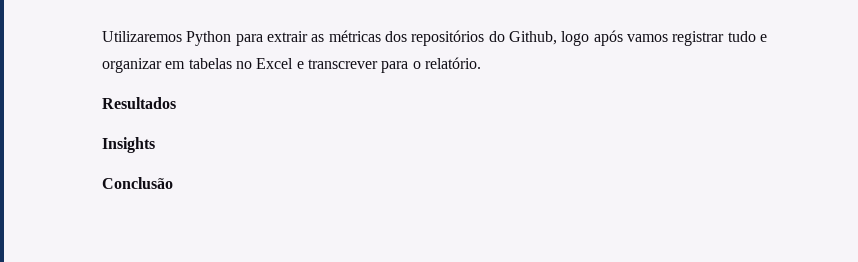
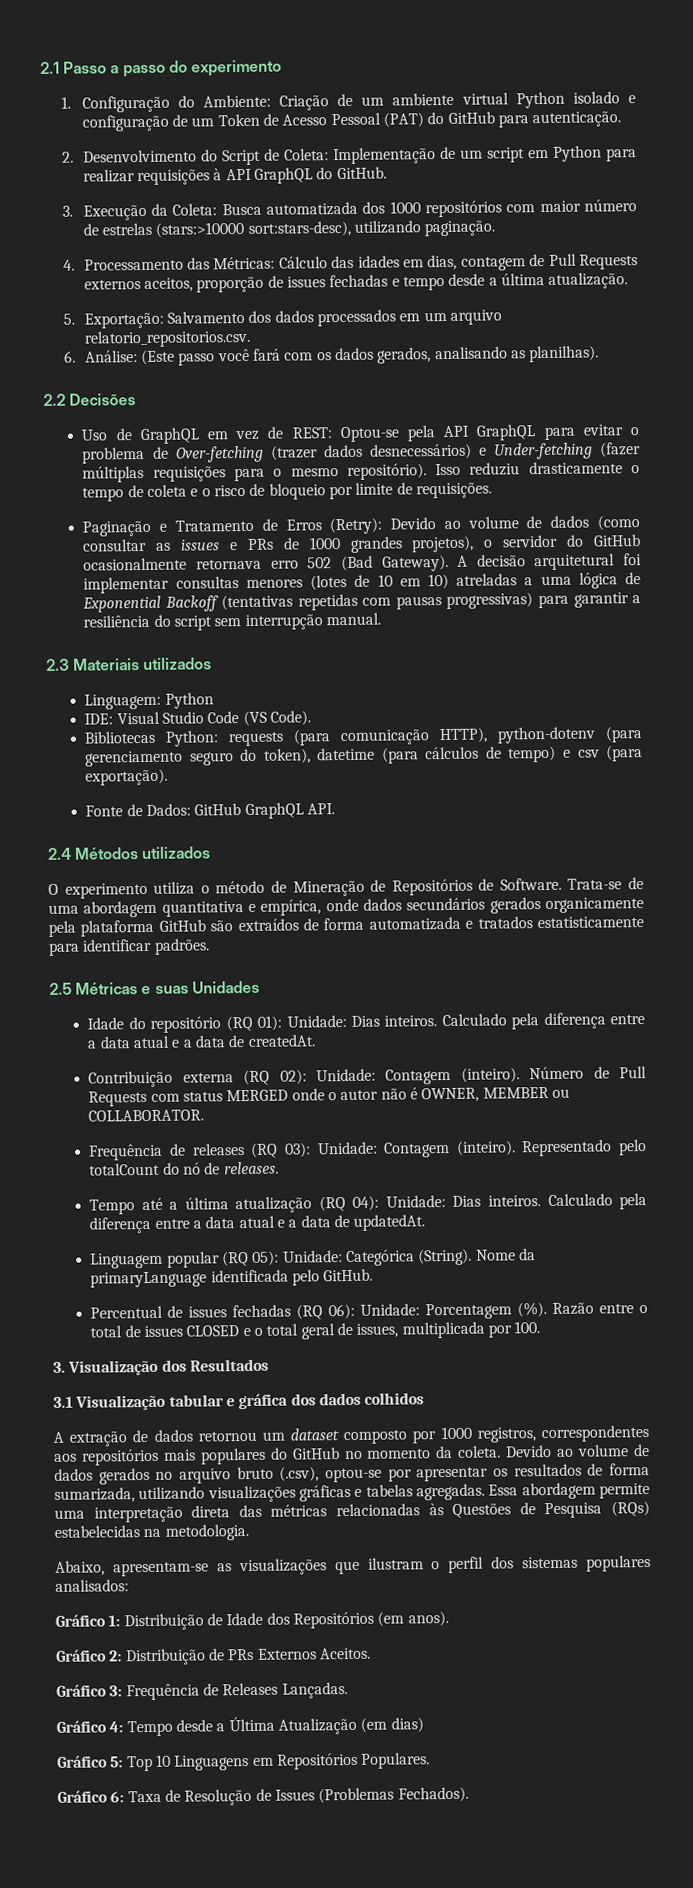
- Utilizaremos Python para extrair as métricas dos repositórios do Github, logo após vamos registrar tudo e organizar em tabelas no Excel e transcrever para o relatório.
- Resultados
- Insights
- Conclusão
+ 2.1 Passo a passo do experimento
+ 1. Configuração do Ambiente: Criação de um ambiente virtual Python isolado e configuração de um Token de Acesso Pessoal (PAT) do GitHub para autenticação.
+ 2. Desenvolvimento do Script de Coleta: Implementação de um script em Python para realizar requisições à API GraphQL do GitHub.
+ 3. Execução da Coleta: Busca automatizada dos 1000 repositórios com maior número de estrelas (stars:>10000 sort:stars-desc), utilizando paginação.
+ 4. Processamento das Métricas: Cálculo das idades em dias, contagem de Pull Requests externos aceitos, proporção de issues fechadas e tempo desde a última atualização.
+ 5. Exportação: Salvamento dos dados processados em um arquivo relatorio_repositorios.csv.
+ 6. Análise: (Este passo você fará com os dados gerados, analisando as planilhas).
+ 2.2 Decisões
+ Uso de GraphQL em vez de REST: Optou-se pela API GraphQL para evitar o problema de Over-fetching (trazer dados desnecessários) e Under-fetching (fazer múltiplas requisições para o mesmo repositório). Isso reduziu drasticamente o tempo de coleta e o risco de bloqueio por limite de requisições.
+ Paginação e Tratamento de Erros (Retry): Devido ao volume de dados (como consultar as issues e PRs de 1000 grandes projetos), o servidor do GitHub ocasionalmente retornava erro 502 (Bad Gateway). A decisão arquitetural foi implementar consultas menores (lotes de 10 em 10) atreladas a uma lógica de Exponential Backoff (tentativas repetidas com pausas progressivas) para garantir a resiliência do script sem interrupção manual.
+ 2.3 Materiais utilizados
+ Linguagem: Python
+ IDE: Visual Studio Code (VS Code).
+ Bibliotecas Python: requests (para comunicação HTTP), python-dotenv (para gerenciamento seguro do token), datetime (para cálculos de tempo) e csv (para exportação).
+ Fonte de Dados: GitHub GraphQL API.
+ 2.4 Métodos utilizados
+ O experimento utiliza o método de Mineração de Repositórios de Software. Trata-se de uma abordagem quantitativa e empírica, onde dados secundários gerados organicamente pela plataforma GitHub são extraídos de forma automatizada e tratados estatisticamente para identificar padrões.
+ 2.5 Métricas e suas Unidades
+ Idade do repositório (RQ 01): Unidade: Dias inteiros. Calculado pela diferença entre a data atual e a data de createdAt.
+ Contribuição externa (RQ 02): Unidade: Contagem (inteiro). Número de Pull Requests com status MERGED onde o autor não é OWNER, MEMBER ou COLLABORATOR.
+ Frequência de releases (RQ 03): Unidade: Contagem (inteiro). Representado pelo totalCount do nó de releases.
+ Tempo até a última atualização (RQ 04): Unidade: Dias inteiros. Calculado pela diferença entre a data atual e a data de updatedAt.
+ Linguagem popular (RQ 05): Unidade: Categórica (String). Nome da primaryLanguage identificada pelo GitHub.
+ Percentual de issues fechadas (RQ 06): Unidade: Porcentagem (%). Razão entre o total de issues CLOSED e o total geral de issues, multiplicada por 100.
+ 3. Visualização dos Resultados
+ 3.1 Visualização tabular e gráfica dos dados colhidos
+ A extração de dados retornou um dataset composto por 1000 registros, correspondentes aos repositórios mais populares do GitHub no momento da coleta. Devido ao volume de dados gerados no arquivo bruto (.csv), optou-se por apresentar os resultados de forma sumarizada, utilizando visualizações gráficas e tabelas agregadas. Essa abordagem permite uma interpretação direta das métricas relacionadas às Questões de Pesquisa (RQs) estabelecidas na metodologia.
+ Abaixo, apresentam-se as visualizações que ilustram o perfil dos sistemas populares analisados:
+ Gráfico 1: Distribuição de Idade dos Repositórios (em anos).
+ Gráfico 2: Distribuição de PRs Externos Aceitos.
+ Gráfico 3: Frequência de Releases Lançadas.
+ Gráfico 4: Tempo desde a Última Atualização (em dias)
+ Gráfico 5: Top 10 Linguagens em Repositórios Populares.
+ Gráfico 6: Taxa de Resolução de Issues (Problemas Fechados).

